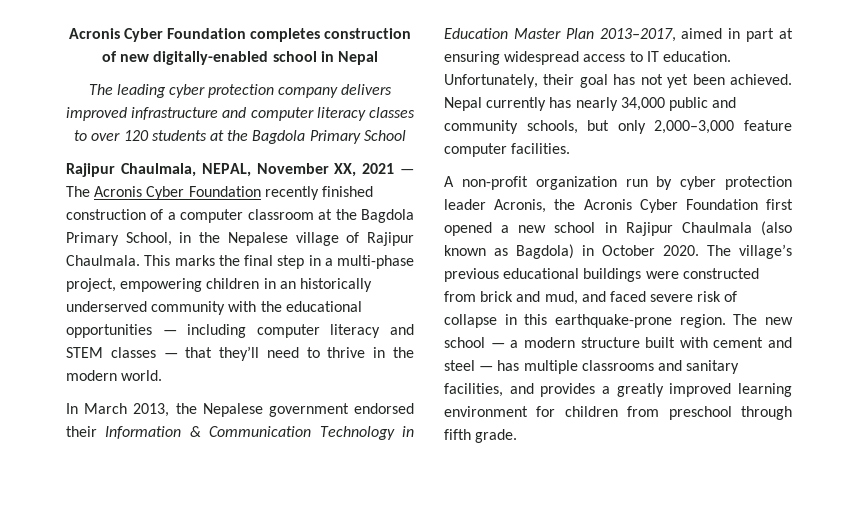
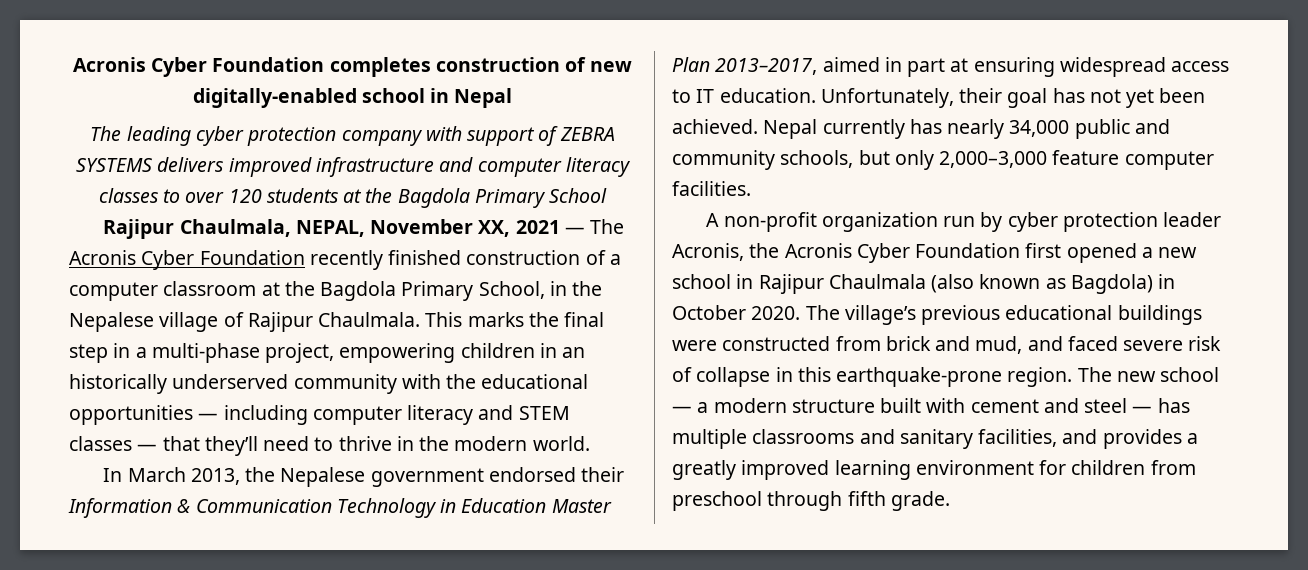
- The leading cyber protection company delivers improved infrastructure and computer literacy classes to over 120 students at the Bagdola Primary School
+ The leading cyber protection company with support of ZEBRA SYSTEMS delivers improved infrastructure and computer literacy classes to over 120 students at the Bagdola Primary School

